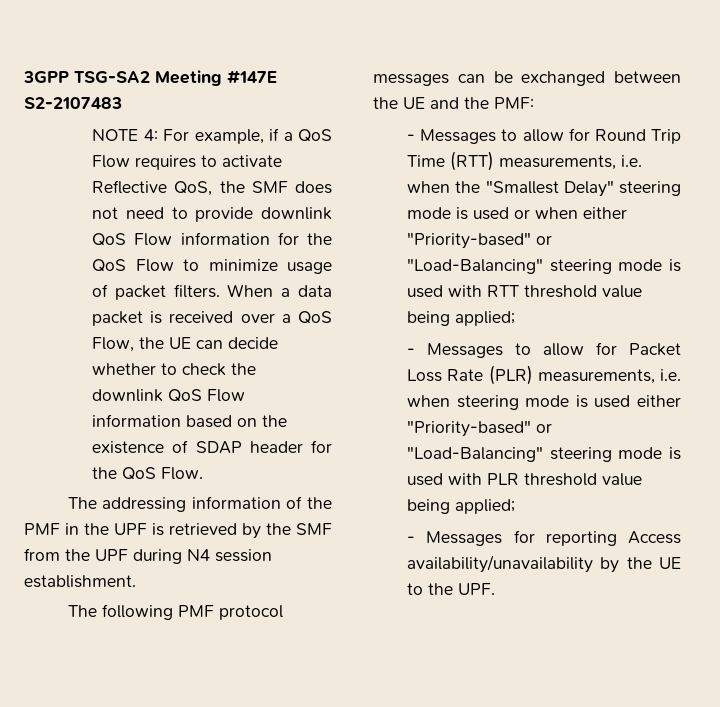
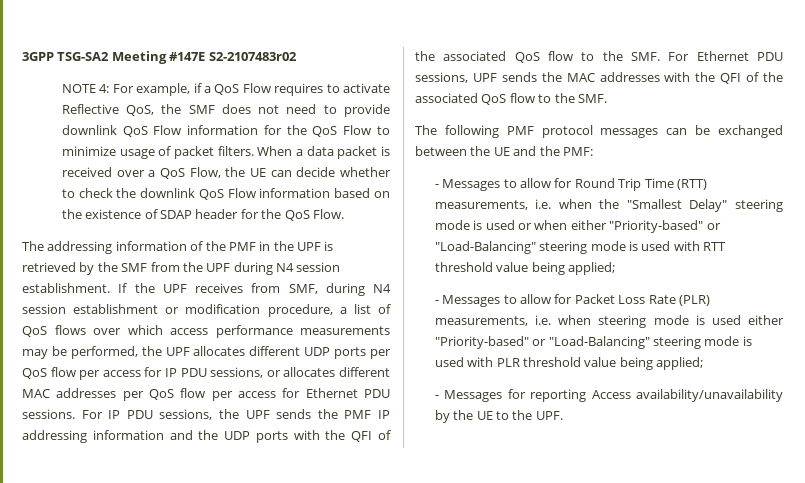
- 3GPP TSG-SA2 Meeting #147E S2-2107483
+ 3GPP TSG-SA2 Meeting #147E S2-2107483r02
+ If the UPF receives from SMF, during N4 session establishment or modification procedure, a list of QoS flows over which access performance measurements may be performed, the UPF allocates different UDP ports per QoS flow per access for IP PDU sessions, or allocates different MAC addresses per QoS flow per access for Ethernet PDU sessions. For IP PDU sessions, the UPF sends the PMF IP addressing information and the UDP ports with the QFI of the associated QoS flow to the SMF. For Ethernet PDU sessions, UPF sends the MAC addresses with the QFI of the associated QoS flow to the SMF.

